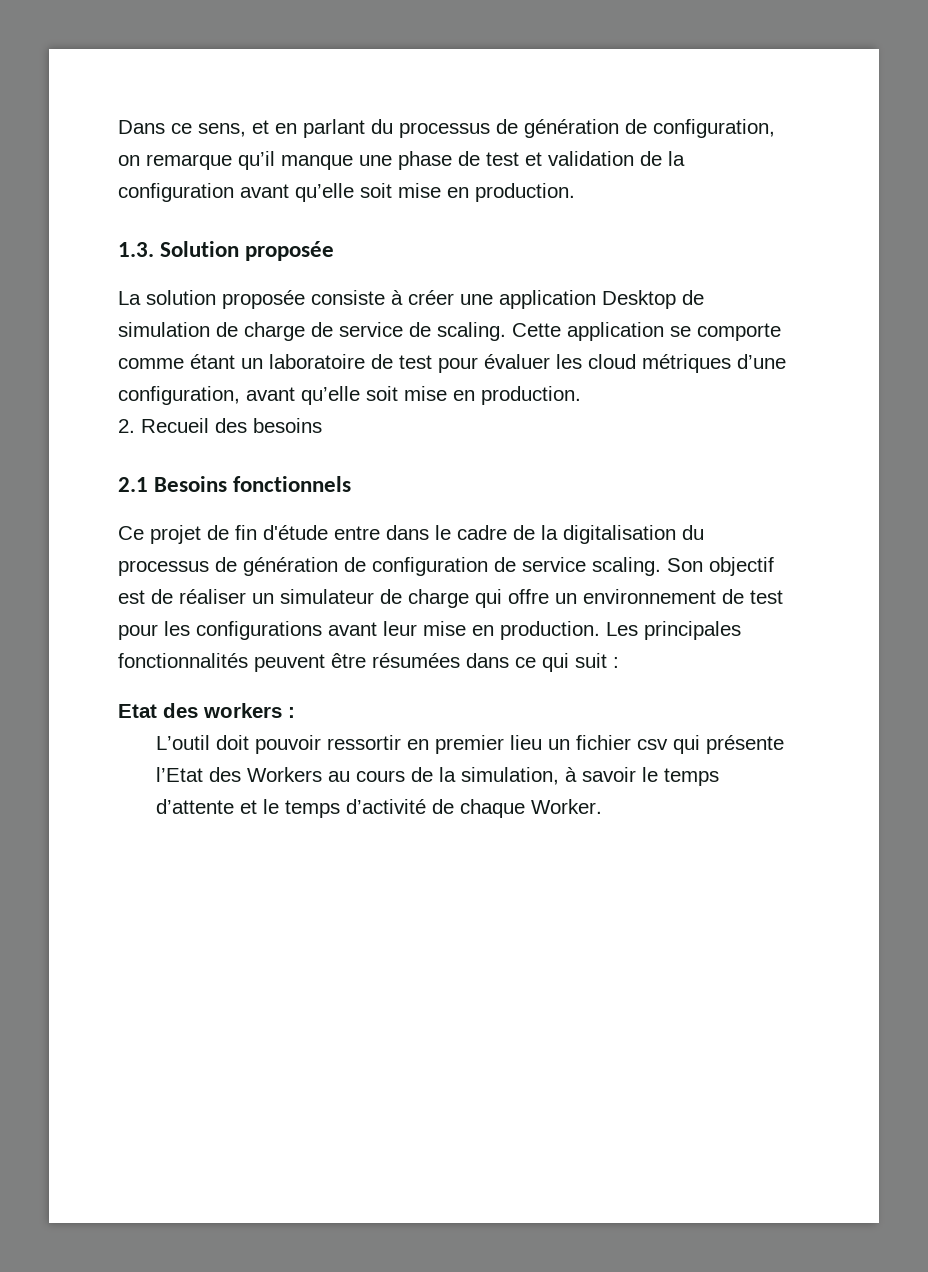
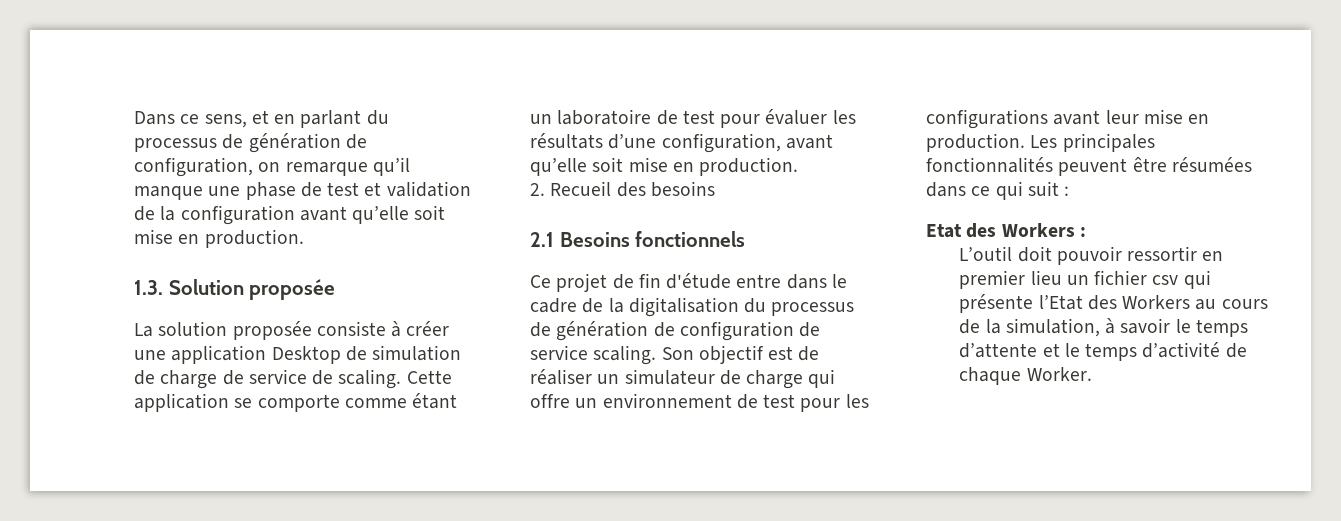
- Cette application se comporte comme étant un laboratoire de test pour évaluer les cloud métriques d’une configuration, avant qu’elle soit mise en production.
+ Cette application se comporte comme étant un laboratoire de test pour évaluer les résultats d’une configuration, avant qu’elle soit mise en production.
- Etat des workers :
+ Etat des Workers :

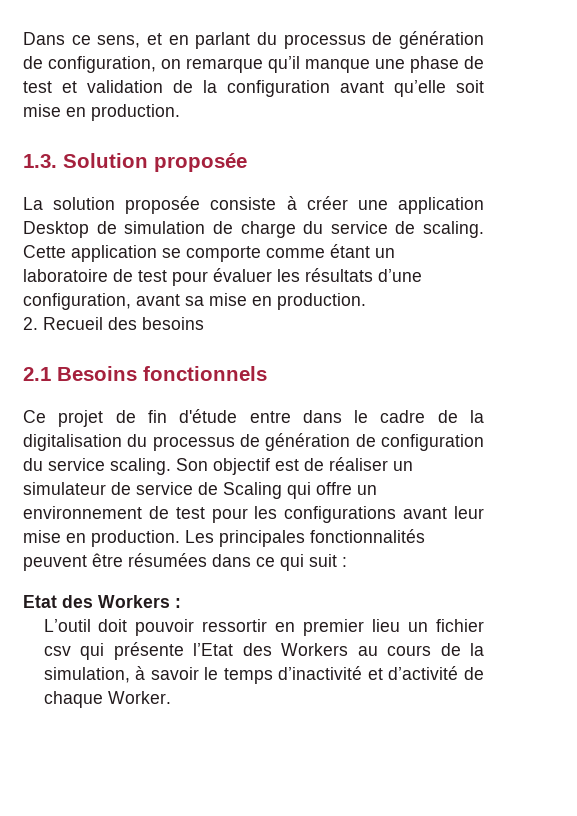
- La solution proposée consiste à créer une application Desktop de simulation de charge de service de scaling.
+ La solution proposée consiste à créer une application Desktop de simulation de charge du service de scaling.
- Cette application se comporte comme étant un laboratoire de test pour évaluer les résultats d’une configuration, avant qu’elle soit mise en production.
+ Cette application se comporte comme étant un laboratoire de test pour évaluer les résultats d’une configuration, avant sa mise en production.
- Ce projet de fin d'étude entre dans le cadre de la digitalisation du processus de génération de configuration de service scaling.
+ Ce projet de fin d'étude entre dans le cadre de la digitalisation du processus de génération de configuration du service scaling.
- Son objectif est de réaliser un simulateur de charge qui offre un environnement de test pour les configurations avant leur mise en production.
+ Son objectif est de réaliser un simulateur de service de Scaling qui offre un environnement de test pour les configurations avant leur mise en production.
- L’outil doit pouvoir ressortir en premier lieu un fichier csv qui présente l’Etat des Workers au cours de la simulation, à savoir le temps d’attente et le temps d’activité de chaque Worker.
+ L’outil doit pouvoir ressortir en premier lieu un fichier csv qui présente l’Etat des Workers au cours de la simulation, à savoir le temps d’inactivité et d’activité de chaque Worker.

